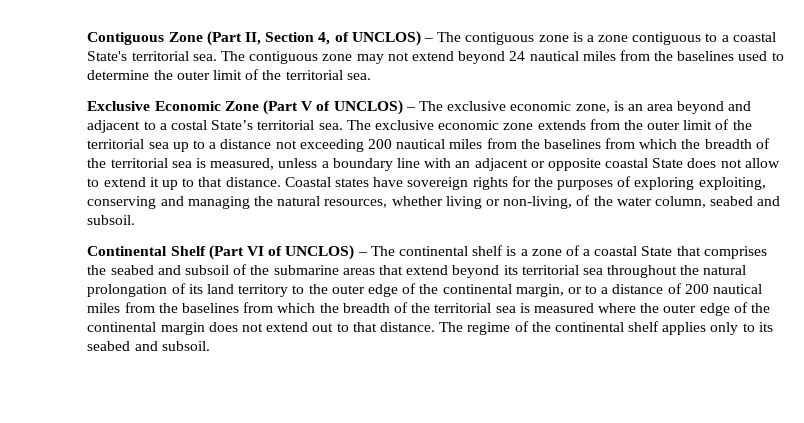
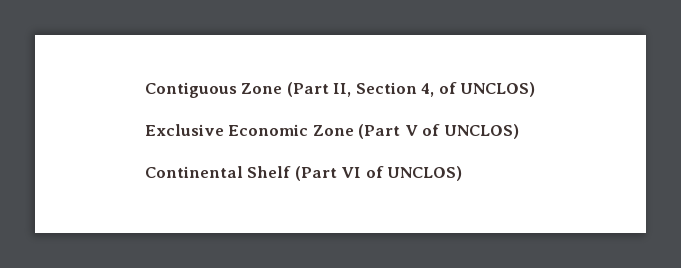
- Contiguous Zone (Part II, Section 4, of UNCLOS) – The contiguous zone is a zone contiguous to a coastal State's territorial sea. The contiguous zone may not extend beyond 24 nautical miles from the baselines used to determine the outer limit of the territorial sea.
+ Contiguous Zone (Part II, Section 4, of UNCLOS)
- Exclusive Economic Zone (Part V of UNCLOS) – The exclusive economic zone, is an area beyond and adjacent to a costal State’s territorial sea. The exclusive economic zone extends from the outer limit of the territorial sea up to a distance not exceeding 200 nautical miles from the baselines from which the breadth of the territorial sea is measured, unless a boundary line with an adjacent or opposite coastal State does not allow to extend it up to that distance. Coastal states have sovereign rights for the purposes of exploring exploiting, conserving and managing the natural resources, whether living or non-living, of the water column, seabed and subsoil.
+ Exclusive Economic Zone (Part V of UNCLOS)
- Continental Shelf (Part VI of UNCLOS) – The continental shelf is a zone of a coastal State that comprises the seabed and subsoil of the submarine areas that extend beyond its territorial sea throughout the natural prolongation of its land territory to the outer edge of the continental margin, or to a distance of 200 nautical miles from the baselines from which the breadth of the territorial sea is measured where the outer edge of the continental margin does not extend out to that distance. The regime of the continental shelf applies only to its seabed and subsoil.
+ Continental Shelf (Part VI of UNCLOS)

